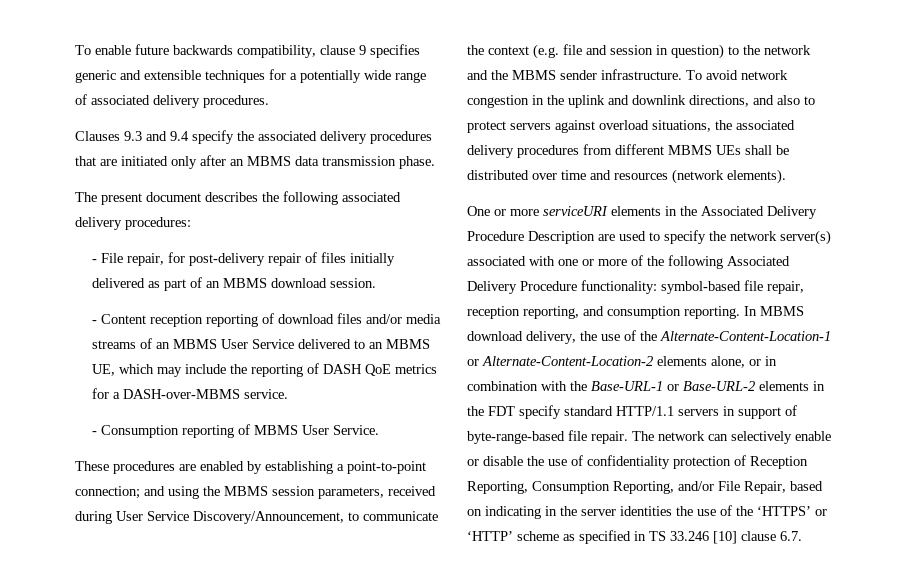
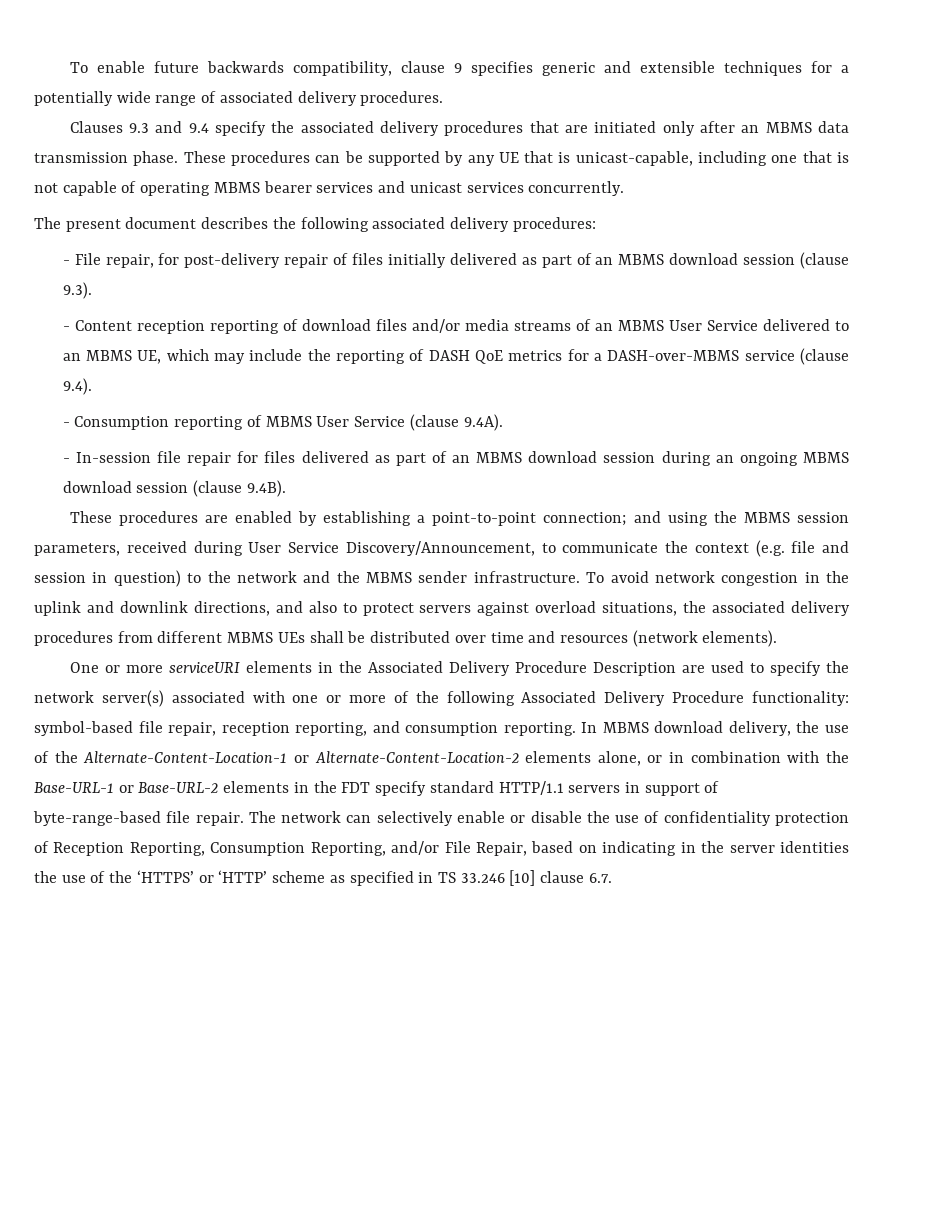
+ These procedures can be supported by any UE that is unicast-capable, including one that is not capable of operating MBMS bearer services and unicast services concurrently.
- - File repair, for post-delivery repair of files initially delivered as part of an MBMS download session.
+ - File repair, for post-delivery repair of files initially delivered as part of an MBMS download session (clause 9.3).
- - Content reception reporting of download files and/or media streams of an MBMS User Service delivered to an MBMS UE, which may include the reporting of DASH QoE metrics for a DASH-over-MBMS service.
+ - Content reception reporting of download files and/or media streams of an MBMS User Service delivered to an MBMS UE, which may include the reporting of DASH QoE metrics for a DASH-over-MBMS service (clause 9.4).
- - Consumption reporting of MBMS User Service.
+ - Consumption reporting of MBMS User Service (clause 9.4A).
+ - In-session file repair for files delivered as part of an MBMS download session during an ongoing MBMS download session (clause 9.4B).

